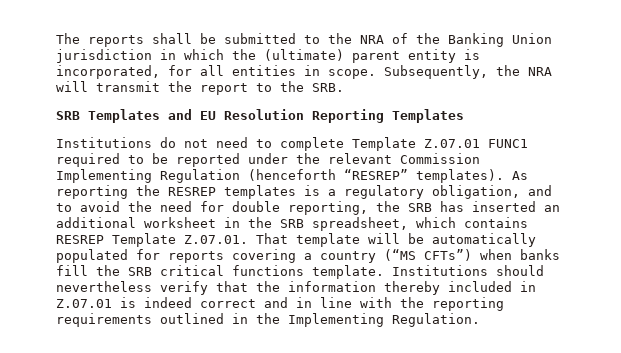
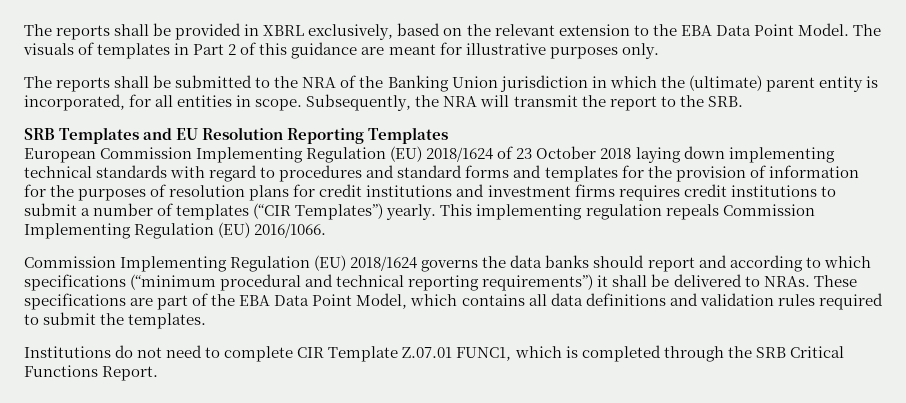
+ The reports shall be provided in XBRL exclusively, based on the relevant extension to the EBA Data Point Model. The visuals of templates in Part 2 of this guidance are meant for illustrative purposes only.
+ European Commission Implementing Regulation (EU) 2018/1624 of 23 October 2018 laying down implementing technical standards with regard to procedures and standard forms and templates for the provision of information for the purposes of resolution plans for credit institutions and investment firms requires credit institutions to submit a number of templates (“CIR Templates”) yearly. This implementing regulation repeals Commission Implementing Regulation (EU) 2016/1066.
+ Commission Implementing Regulation (EU) 2018/1624 governs the data banks should report and according to which specifications (“minimum procedural and technical reporting requirements”) it shall be delivered to NRAs. These specifications are part of the EBA Data Point Model, which contains all data definitions and validation rules required to submit the templates.
- Institutions do not need to complete Template Z.07.01 FUNC1 required to be reported under the relevant Commission Implementing Regulation (henceforth “RESREP” templates). As reporting the RESREP templates is a regulatory obligation, and to avoid the need for double reporting, the SRB has inserted an additional worksheet in the SRB spreadsheet, which contains RESREP Template Z.07.01. That template will be automatically populated for reports covering a country (“MS CFTs”) when banks fill the SRB critical functions template. Institutions should nevertheless verify that the information thereby included in Z.07.01 is indeed correct and in line with the reporting requirements outlined in the Implementing Regulation.
+ Institutions do not need to complete CIR Template Z.07.01 FUNC1, which is completed through the SRB Critical Functions Report.

